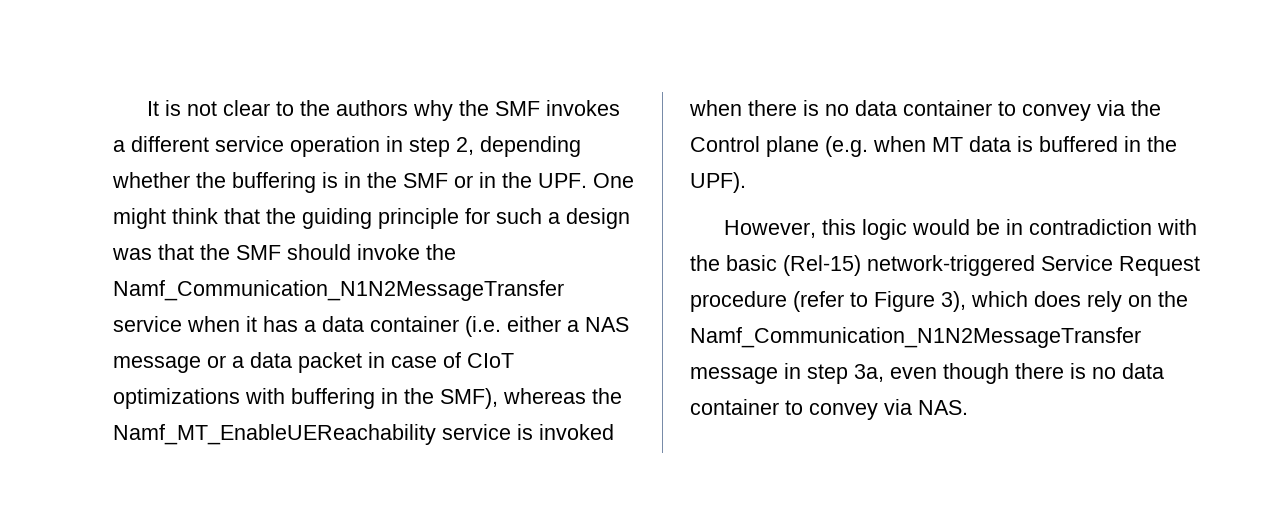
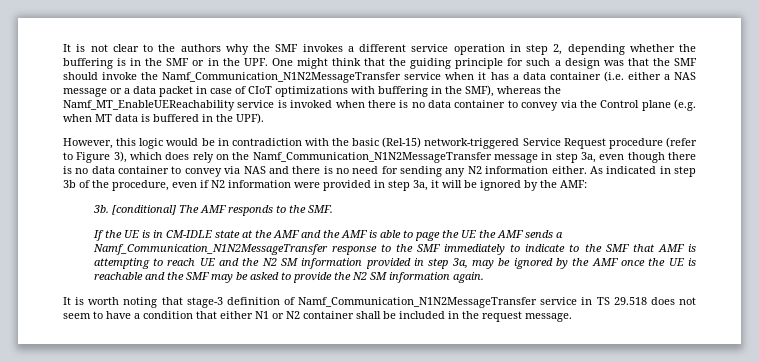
- However, this logic would be in contradiction with the basic (Rel-15) network-triggered Service Request procedure (refer to Figure 3), which does rely on the Namf_Communication_N1N2MessageTransfer message in step 3a, even though there is no data container to convey via NAS.
+ However, this logic would be in contradiction with the basic (Rel-15) network-triggered Service Request procedure (refer to Figure 3), which does rely on the Namf_Communication_N1N2MessageTransfer message in step 3a, even though there is no data container to convey via NAS and there is no need for sending any N2 information either. As indicated in step 3b of the procedure, even if N2 information were provided in step 3a, it will be ignored by the AMF:
+ 3b. [conditional] The AMF responds to the SMF.
+ If the UE is in CM-IDLE state at the AMF and the AMF is able to page the UE the AMF sends a Namf_Communication_N1N2MessageTransfer response to the SMF immediately to indicate to the SMF that AMF is attempting to reach UE and the N2 SM information provided in step 3a, may be ignored by the AMF once the UE is reachable and the SMF may be asked to provide the N2 SM information again.
+ It is worth noting that stage-3 definition of Namf_Communication_N1N2MessageTransfer service in TS 29.518 does not seem to have a condition that either N1 or N2 container shall be included in the request message.

